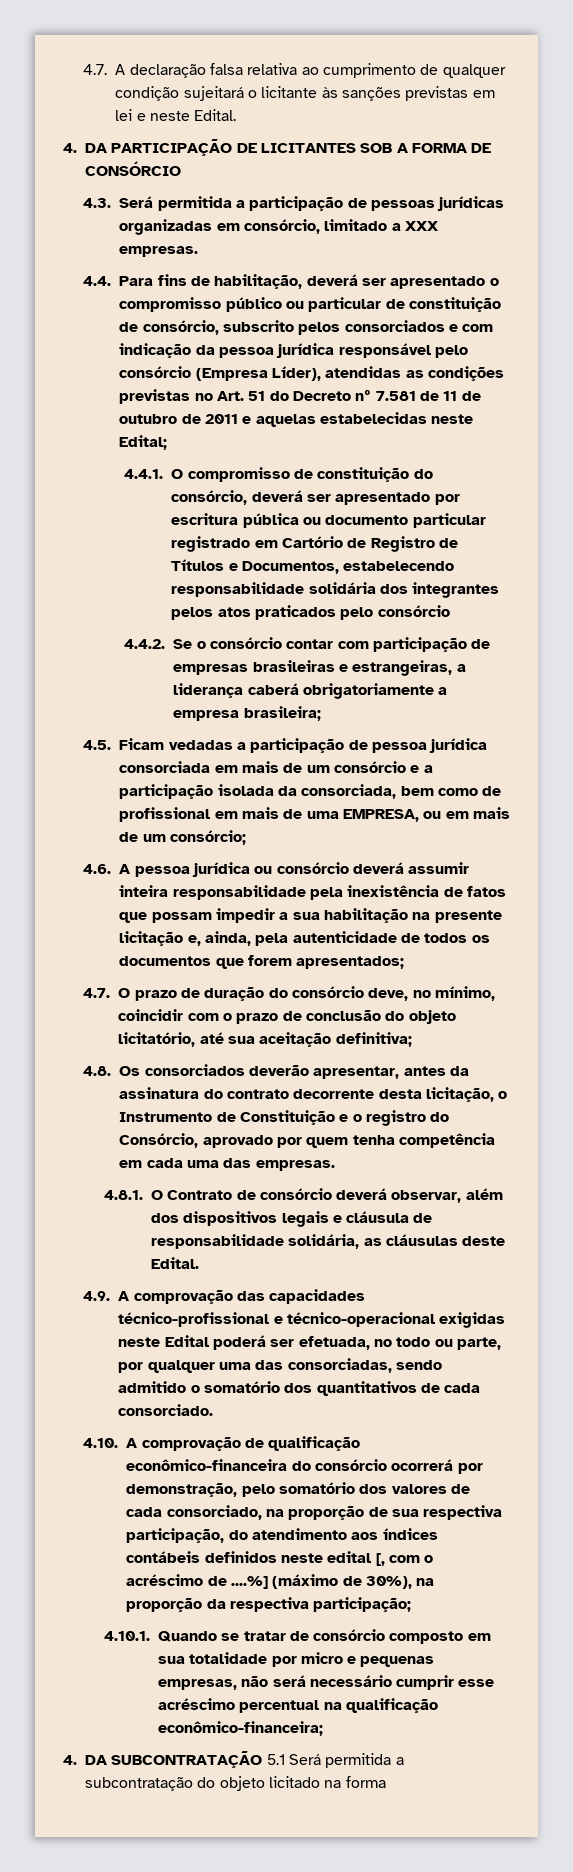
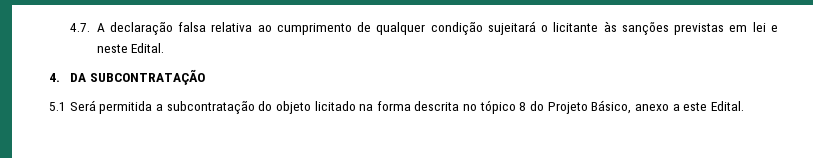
- 4. DA PARTICIPAÇÃO DE LICITANTES SOB A FORMA DE CONSÓRCIO
- 4.3. Será permitida a participação de pessoas jurídicas organizadas em consórcio, limitado a XXX empresas.
- 4.4. Para fins de habilitação, deverá ser apresentado o compromisso público ou particular de constituição de consórcio, subscrito pelos consorciados e com indicação da pessoa jurídica responsável pelo consórcio (Empresa Líder), atendidas as condições previstas no Art. 51 do Decreto nº 7.581 de 11 de outubro de 2011 e aquelas estabelecidas neste Edital;
- 4.4.1. O compromisso de constituição do consórcio, deverá ser apresentado por escritura pública ou documento particular registrado em Cartório de Registro de Títulos e Documentos, estabelecendo responsabilidade solidária dos integrantes pelos atos praticados pelo consórcio
- 4.4.2. Se o consórcio contar com participação de empresas brasileiras e estrangeiras, a liderança caberá obrigatoriamente a empresa brasileira;
- 4.5. Ficam vedadas a participação de pessoa jurídica consorciada em mais de um consórcio e a participação isolada da consorciada, bem como de profissional em mais de uma EMPRESA, ou em mais de um consórcio;
- 4.6. A pessoa jurídica ou consórcio deverá assumir inteira responsabilidade pela inexistência de fatos que possam impedir a sua habilitação na presente licitação e, ainda, pela autenticidade de todos os documentos que forem apresentados;
- 4.7. O prazo de duração do consórcio deve, no mínimo, coincidir com o prazo de conclusão do objeto licitatório, até sua aceitação definitiva;
- 4.8. Os consorciados deverão apresentar, antes da assinatura do contrato decorrente desta licitação, o Instrumento de Constituição e o registro do Consórcio, aprovado por quem tenha competência em cada uma das empresas.
- 4.8.1. O Contrato de consórcio deverá observar, além dos dispositivos legais e cláusula de responsabilidade solidária, as cláusulas deste Edital.
- 4.9. A comprovação das capacidades técnico-profissional e técnico-operacional exigidas neste Edital poderá ser efetuada, no todo ou parte, por qualquer uma das consorciadas, sendo admitido o somatório dos quantitativos de cada consorciado.
- 4.10. A comprovação de qualificação econômico-financeira do consórcio ocorrerá por demonstração, pelo somatório dos valores de cada consorciado, na proporção de sua respectiva participação, do atendimento aos índices contábeis definidos neste edital [, com o acréscimo de ....%] (máximo de 30%), na proporção da respectiva participação;
- 4.10.1. Quando se tratar de consórcio composto em sua totalidade por micro e pequenas empresas, não será necessário cumprir esse acréscimo percentual na qualificação econômico-financeira;
- 4. DA SUBCONTRATAÇÃO 5.1 Será permitida a subcontratação do objeto licitado na forma
+ 4. DA SUBCONTRATAÇÃO
+ 5.1 Será permitida a subcontratação do objeto licitado na forma descrita no tópico 8 do Projeto Básico, anexo a este Edital.

